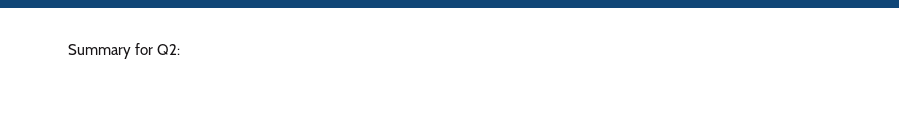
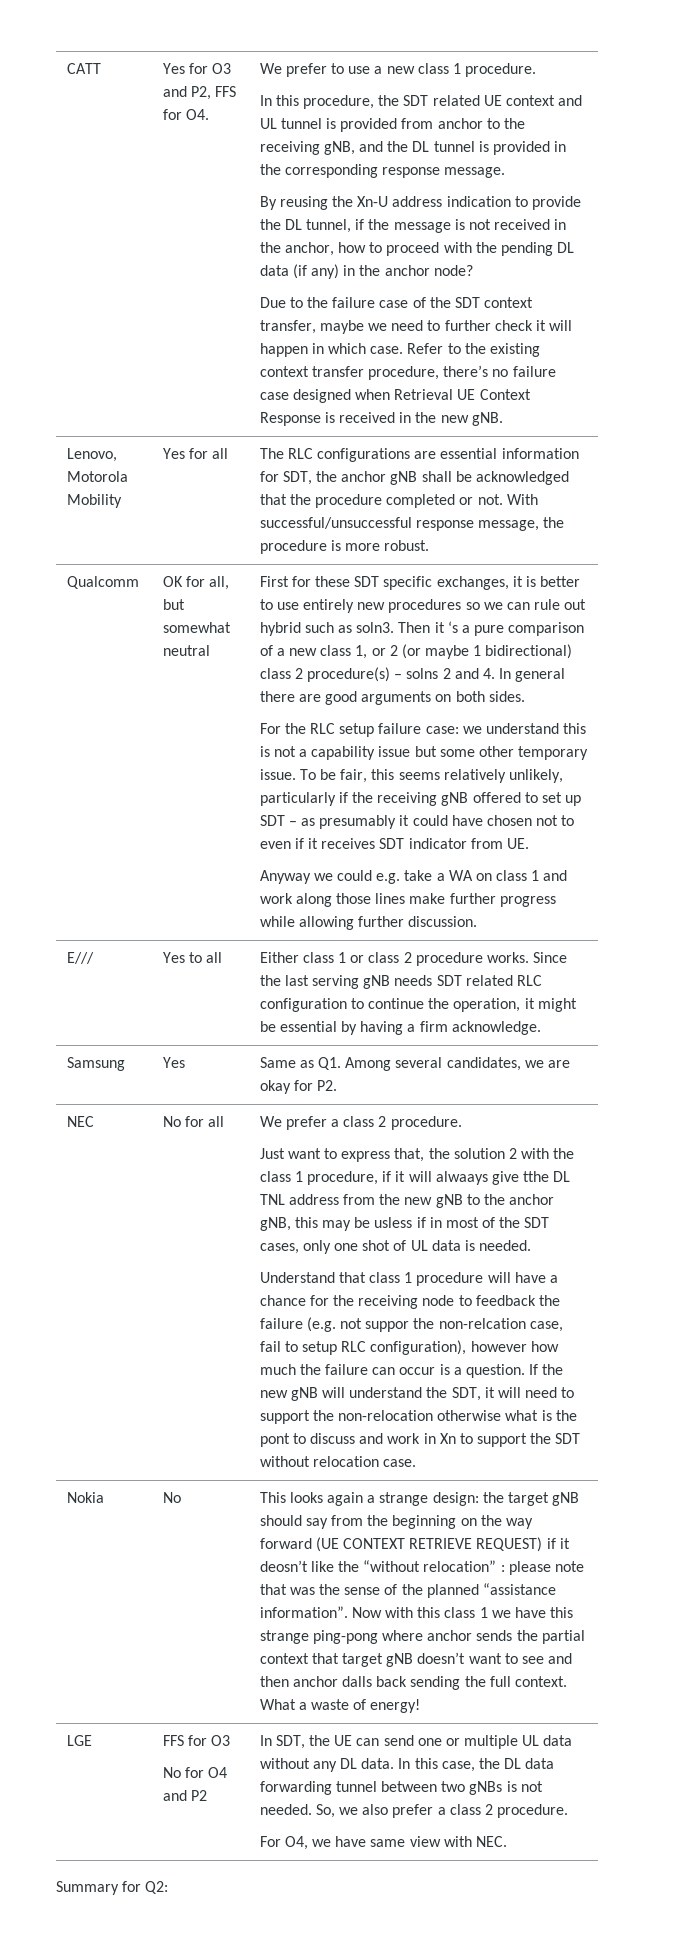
+ CATT | Yes for O3 and P2, FFS for O4. | We prefer to use a new class 1 procedure.
+ In this procedure, the SDT related UE context and UL tunnel is provided from anchor to the receiving gNB, and the DL tunnel is provided in the corresponding response message.
+ By reusing the Xn-U address indication to provide the DL tunnel, if the message is not received in the anchor, how to proceed with the pending DL data (if any) in the anchor node?
+ Due to the failure case of the SDT context transfer, maybe we need to further check it will happen in which case. Refer to the existing context transfer procedure, there’s no failure case designed when Retrieval UE Context Response is received in the new gNB.
+ Lenovo, Motorola Mobility | Yes for all | The RLC configurations are essential information for SDT, the anchor gNB shall be acknowledged that the procedure completed or not. With successful/unsuccessful response message, the procedure is more robust.
+ Qualcomm | OK for all, but somewhat neutral | First for these SDT specific exchanges, it is better to use entirely new procedures so we can rule out hybrid such as soln3. Then it ‘s a pure comparison of a new class 1, or 2 (or maybe 1 bidirectional) class 2 procedure(s) – solns 2 and 4. In general there are good arguments on both sides.
+ For the RLC setup failure case: we understand this is not a capability issue but some other temporary issue. To be fair, this seems relatively unlikely, particularly if the receiving gNB offered to set up SDT – as presumably it could have chosen not to even if it receives SDT indicator from UE.
+ Anyway we could e.g. take a WA on class 1 and work along those lines make further progress while allowing further discussion.
+ E/// | Yes to all | Either class 1 or class 2 procedure works. Since the last serving gNB needs SDT related RLC configuration to continue the operation, it might be essential by having a firm acknowledge.
+ Samsung | Yes | Same as Q1. Among several candidates, we are okay for P2.
+ NEC | No for all | We prefer a class 2 procedure.
+ Just want to express that, the solution 2 with the class 1 procedure, if it will alwaays give tthe DL TNL address from the new gNB to the anchor gNB, this may be usless if in most of the SDT cases, only one shot of UL data is needed.
+ Understand that class 1 procedure will have a chance for the receiving node to feedback the failure (e.g. not suppor the non-relcation case, fail to setup RLC configuration), however how much the failure can occur is a question. If the new gNB will understand the SDT, it will need to support the non-relocation otherwise what is the pont to discuss and work in Xn to support the SDT without relocation case.
+ Nokia | No | This looks again a strange design: the target gNB should say from the beginning on the way forward (UE CONTEXT RETRIEVE REQUEST) if it deosn’t like the “without relocation” : please note that was the sense of the planned “assistance information”. Now with this class 1 we have this strange ping-pong where anchor sends the partial context that target gNB doesn’t want to see and then anchor dalls back sending the full context. What a waste of energy!
+ LGE | FFS for O3
+ No for O4 and P2 | In SDT, the UE can send one or multiple UL data without any DL data. In this case, the DL data forwarding tunnel between two gNBs is not needed. So, we also prefer a class 2 procedure.
+ For O4, we have same view with NEC.

